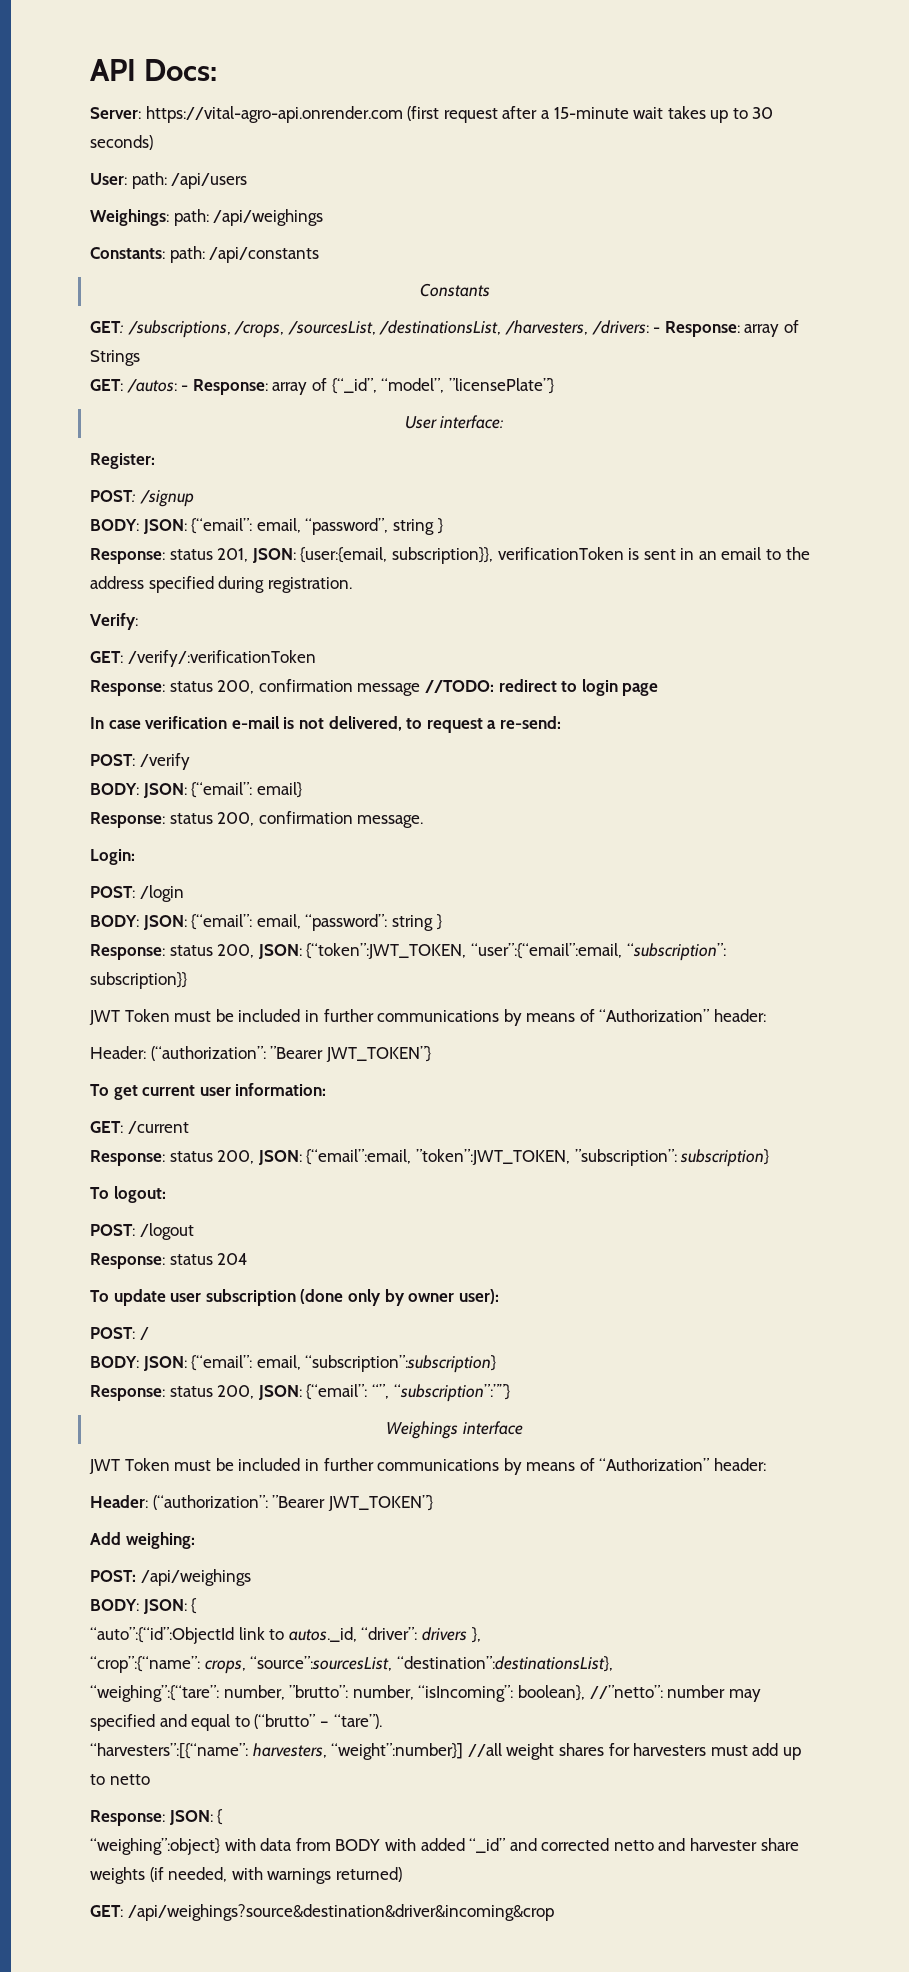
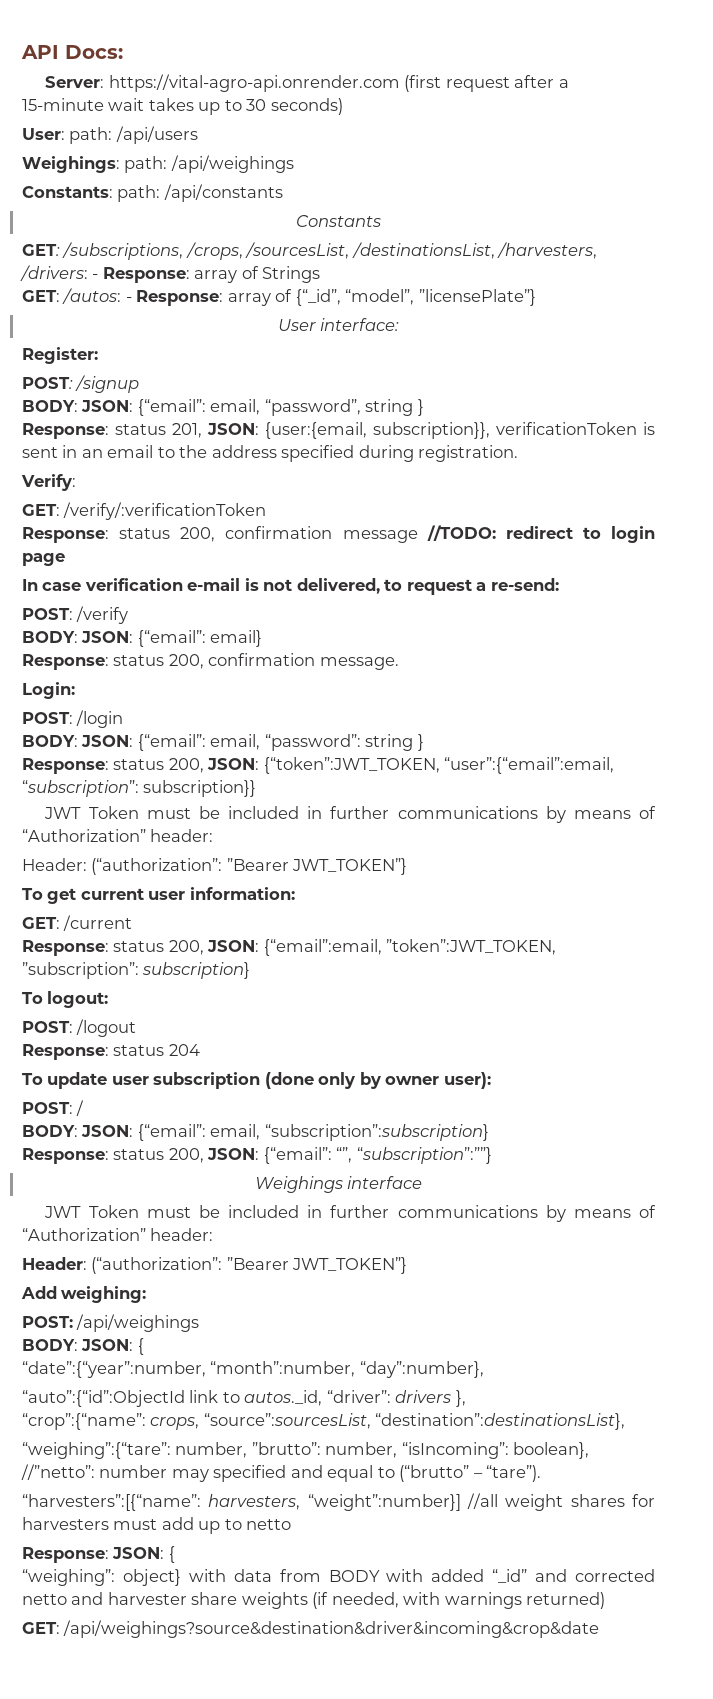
+ “date”:{“year”:number, “month”:number, “day”:number},
- “weighing”:object} with data from BODY with added “_id” and corrected netto and harvester share weights (if needed, with warnings returned)
+ “weighing”: object} with data from BODY with added “_id” and corrected netto and harvester share weights (if needed, with warnings returned)
- GET: /api/weighings?source&destination&driver&incoming&crop
+ GET: /api/weighings?source&destination&driver&incoming&crop&date

